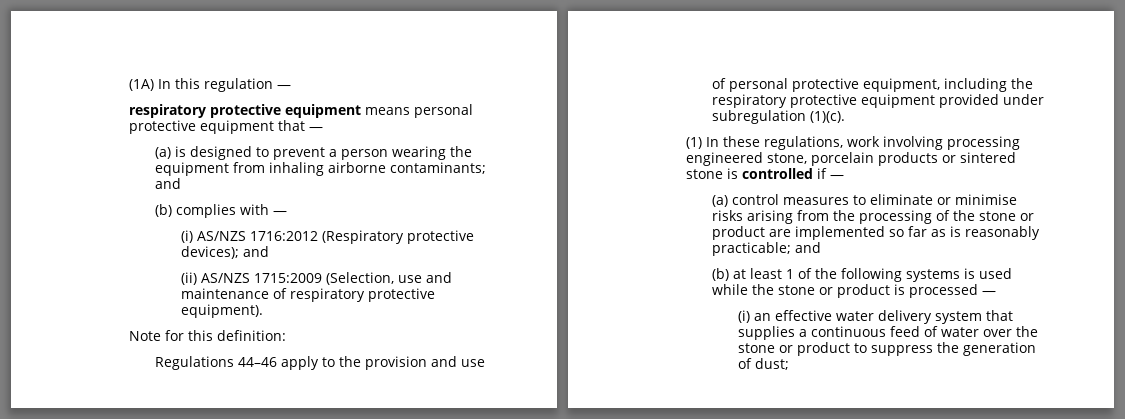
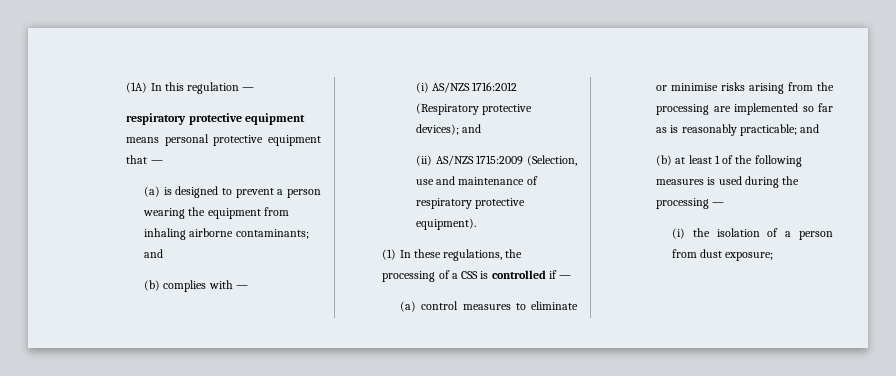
- Note for this definition:
- Regulations 44–46 apply to the provision and use of personal protective equipment, including the respiratory protective equipment provided under subregulation (1)(c).
- (1) In these regulations, work involving processing engineered stone, porcelain products or sintered stone is controlled if —
+ (1) In these regulations, the processing of a CSS is controlled if —
- (a) control measures to eliminate or minimise risks arising from the processing of the stone or product are implemented so far as is reasonably practicable; and
+ (a) control measures to eliminate or minimise risks arising from the processing are implemented so far as is reasonably practicable; and
- (b) at least 1 of the following systems is used while the stone or product is processed —
- (i) an effective water delivery system that supplies a continuous feed of water over the stone or product to suppress the generation of dust;
+ (b) at least 1 of the following measures is used during the processing —
+ (i) the isolation of a person from dust exposure;

